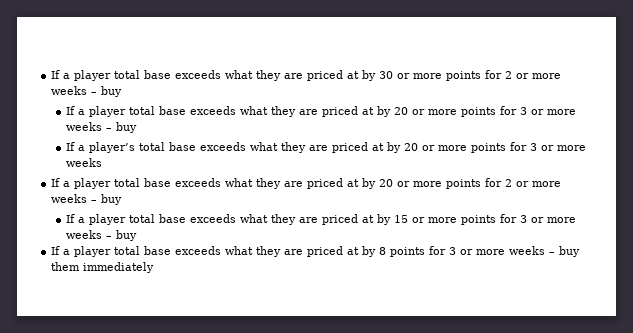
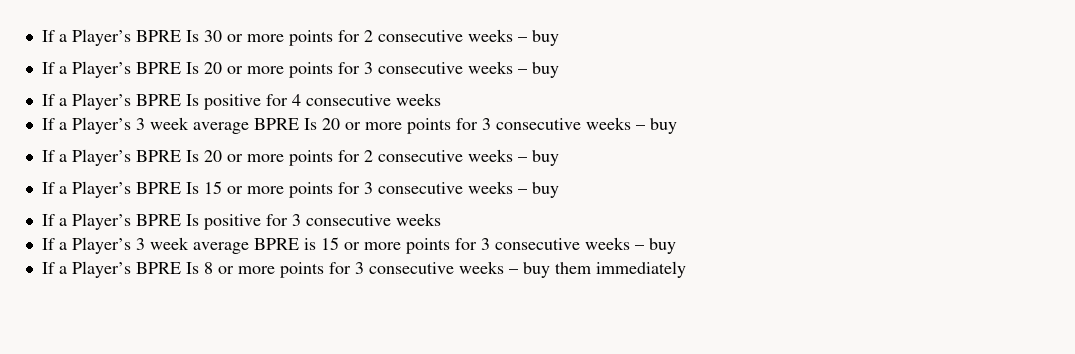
- If a player total base exceeds what they are priced at by 30 or more points for 2 or more weeks – buy
- If a player total base exceeds what they are priced at by 20 or more points for 3 or more weeks – buy
- If a player’s total base exceeds what they are priced at by 20 or more points for 3 or more weeks
- If a player total base exceeds what they are priced at by 20 or more points for 2 or more weeks – buy
- If a player total base exceeds what they are priced at by 15 or more points for 3 or more weeks – buy
- If a player total base exceeds what they are priced at by 8 points for 3 or more weeks – buy them immediately
+ If a Player’s BPRE Is 30 or more points for 2 consecutive weeks – buy
+ If a Player’s BPRE Is 20 or more points for 3 consecutive weeks – buy
+ If a Player’s BPRE Is positive for 4 consecutive weeks
+ If a Player’s 3 week average BPRE Is 20 or more points for 3 consecutive weeks – buy
+ If a Player’s BPRE Is 20 or more points for 2 consecutive weeks – buy
+ If a Player’s BPRE Is 15 or more points for 3 consecutive weeks – buy
+ If a Player’s BPRE Is positive for 3 consecutive weeks
+ If a Player’s 3 week average BPRE is 15 or more points for 3 consecutive weeks – buy
+ If a Player’s BPRE Is 8 or more points for 3 consecutive weeks – buy them immediately

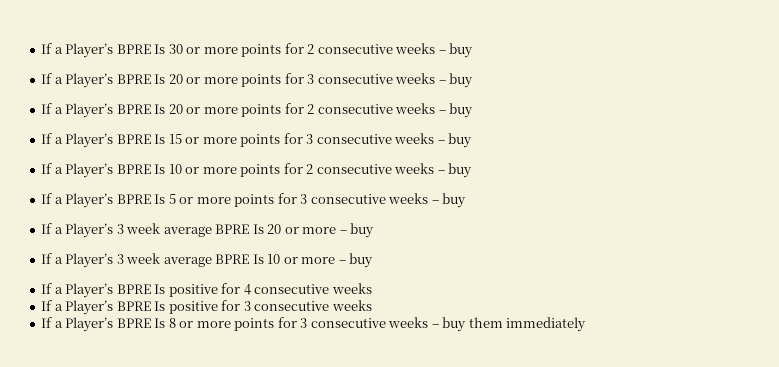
- If a Player’s BPRE Is positive for 4 consecutive weeks
- If a Player’s 3 week average BPRE Is 20 or more points for 3 consecutive weeks – buy
+ If a Player’s BPRE Is 10 or more points for 2 consecutive weeks – buy
+ If a Player’s BPRE Is 5 or more points for 3 consecutive weeks – buy
+ If a Player’s 3 week average BPRE Is 20 or more – buy
+ If a Player’s 3 week average BPRE Is 10 or more – buy
+ If a Player’s BPRE Is positive for 4 consecutive weeks
  If a Player’s BPRE Is positive for 3 consecutive weeks
- If a Player’s 3 week average BPRE is 15 or more points for 3 consecutive weeks – buy

